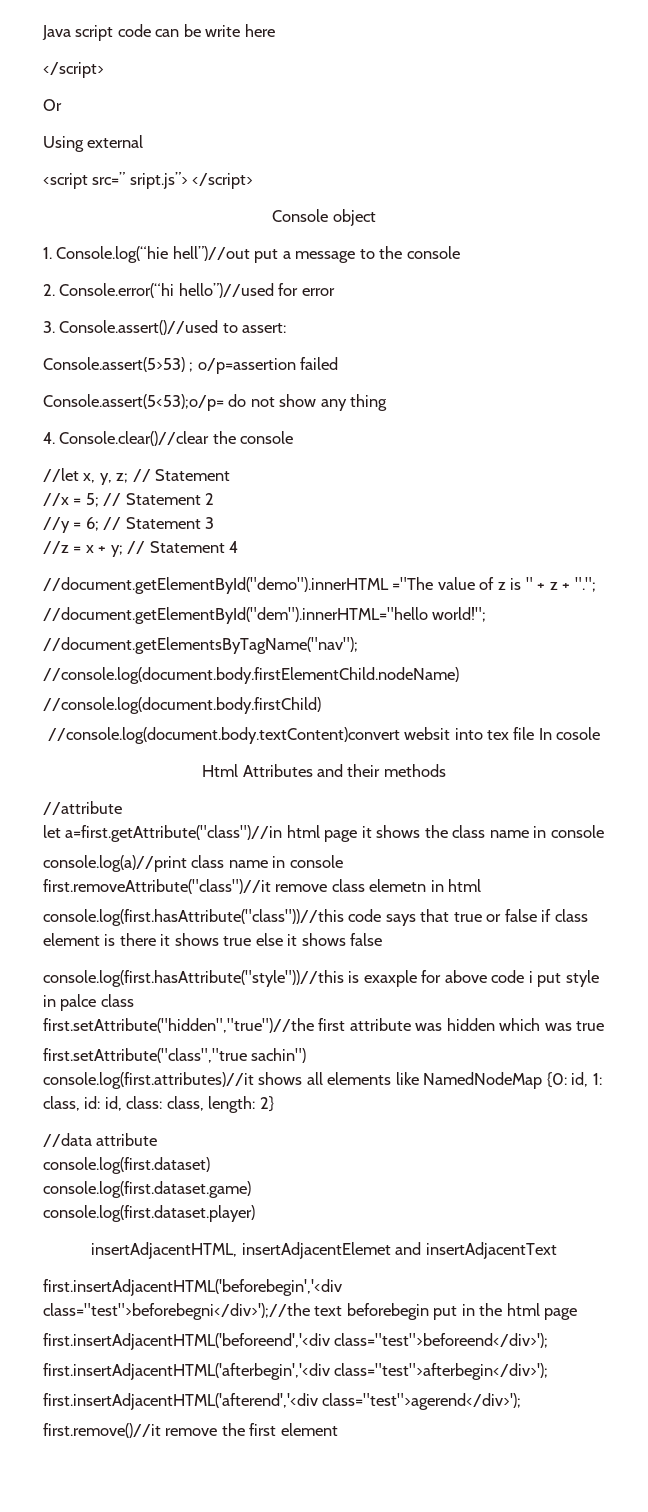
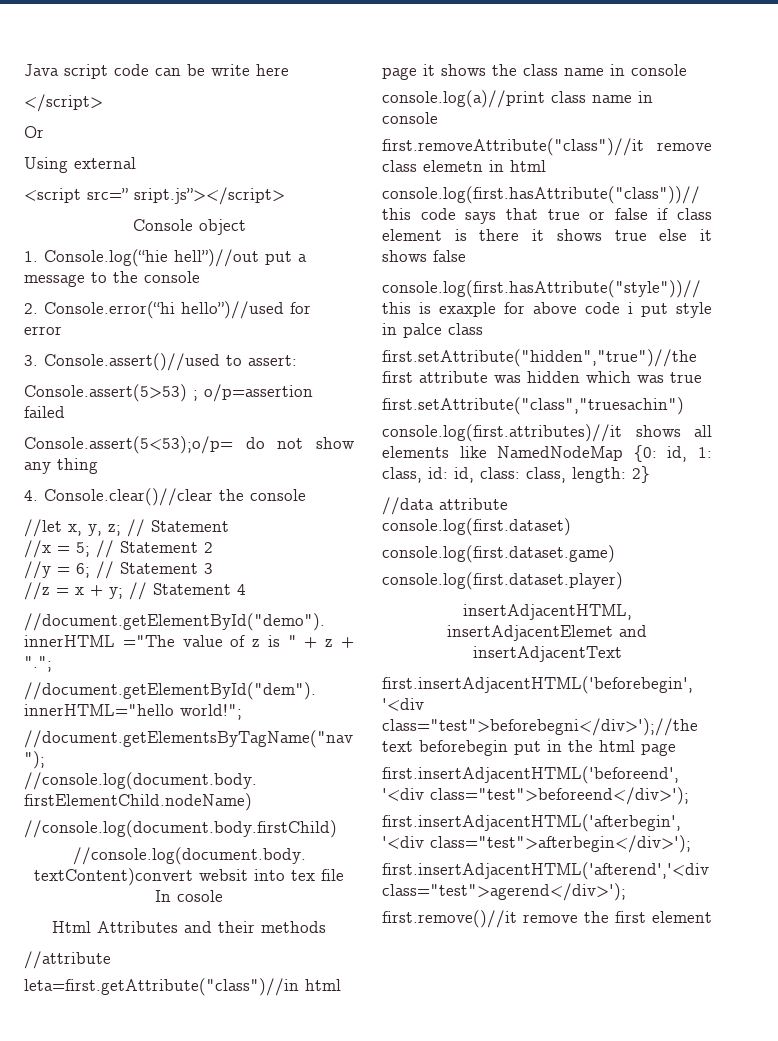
- <script src=” sript.js”> </script>
+ <script src=” sript.js”></script>
- let a=first.getAttribute("class")//in html page it shows the class name in console
+ leta=first.getAttribute("class")//in html page it shows the class name in console
- first.setAttribute("class","true sachin")
+ first.setAttribute("class","truesachin")

